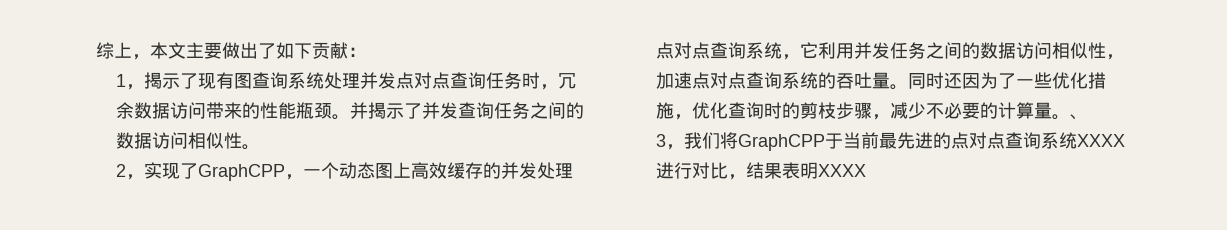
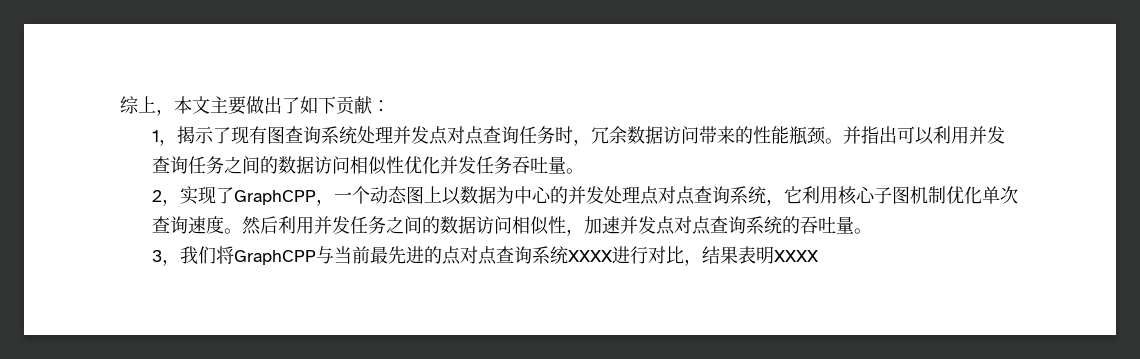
- 并揭示了并发查询任务之间的数据访问相似性。
+ 并指出可以利用并发查询任务之间的数据访问相似性优化并发任务吞吐量。
- 2，实现了GraphCPP，一个动态图上高效缓存的并发处理点对点查询系统，它利用并发任务之间的数据访问相似性，加速点对点查询系统的吞吐量。同时还因为了一些优化措施，优化查询时的剪枝步骤，减少不必要的计算量。、
+ 2，实现了GraphCPP，一个动态图上以数据为中心的并发处理点对点查询系统，它利用核心子图机制优化单次查询速度。然后利用并发任务之间的数据访问相似性，加速并发点对点查询系统的吞吐量。
- 3，我们将GraphCPP于当前最先进的点对点查询系统XXXX进行对比，结果表明XXXX
+ 3，我们将GraphCPP与当前最先进的点对点查询系统XXXX进行对比，结果表明XXXX

